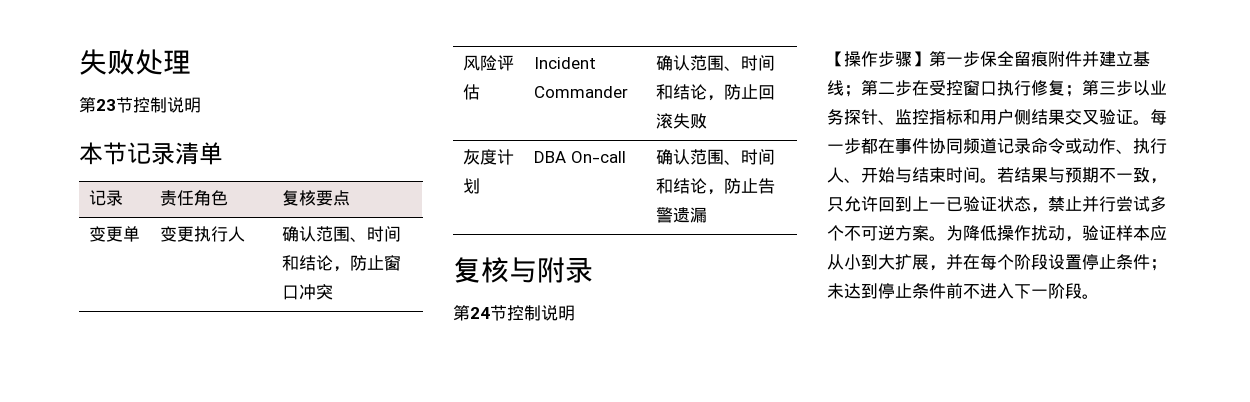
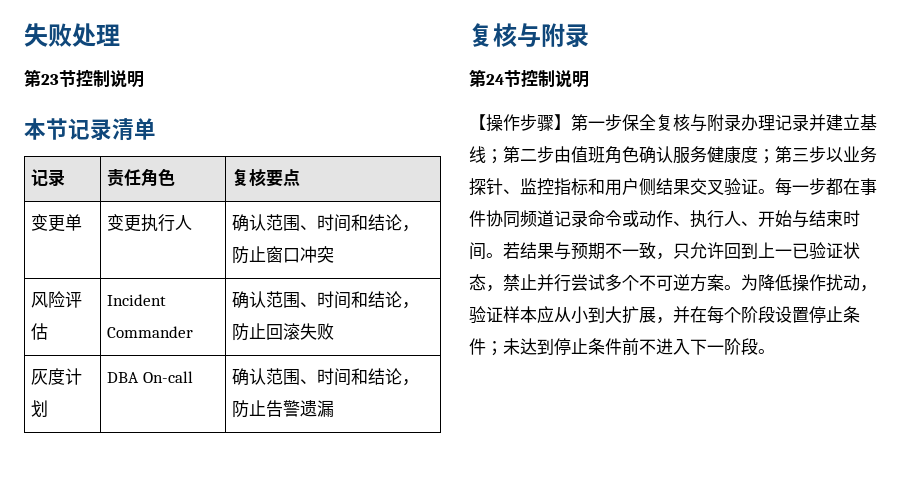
- 【操作步骤】第一步保全留痕附件并建立基线；第二步在受控窗口执行修复；第三步以业务探针、监控指标和用户侧结果交叉验证。
+ 【操作步骤】第一步保全复核与附录办理记录并建立基线；第二步由值班角色确认服务健康度；第三步以业务探针、监控指标和用户侧结果交叉验证。

